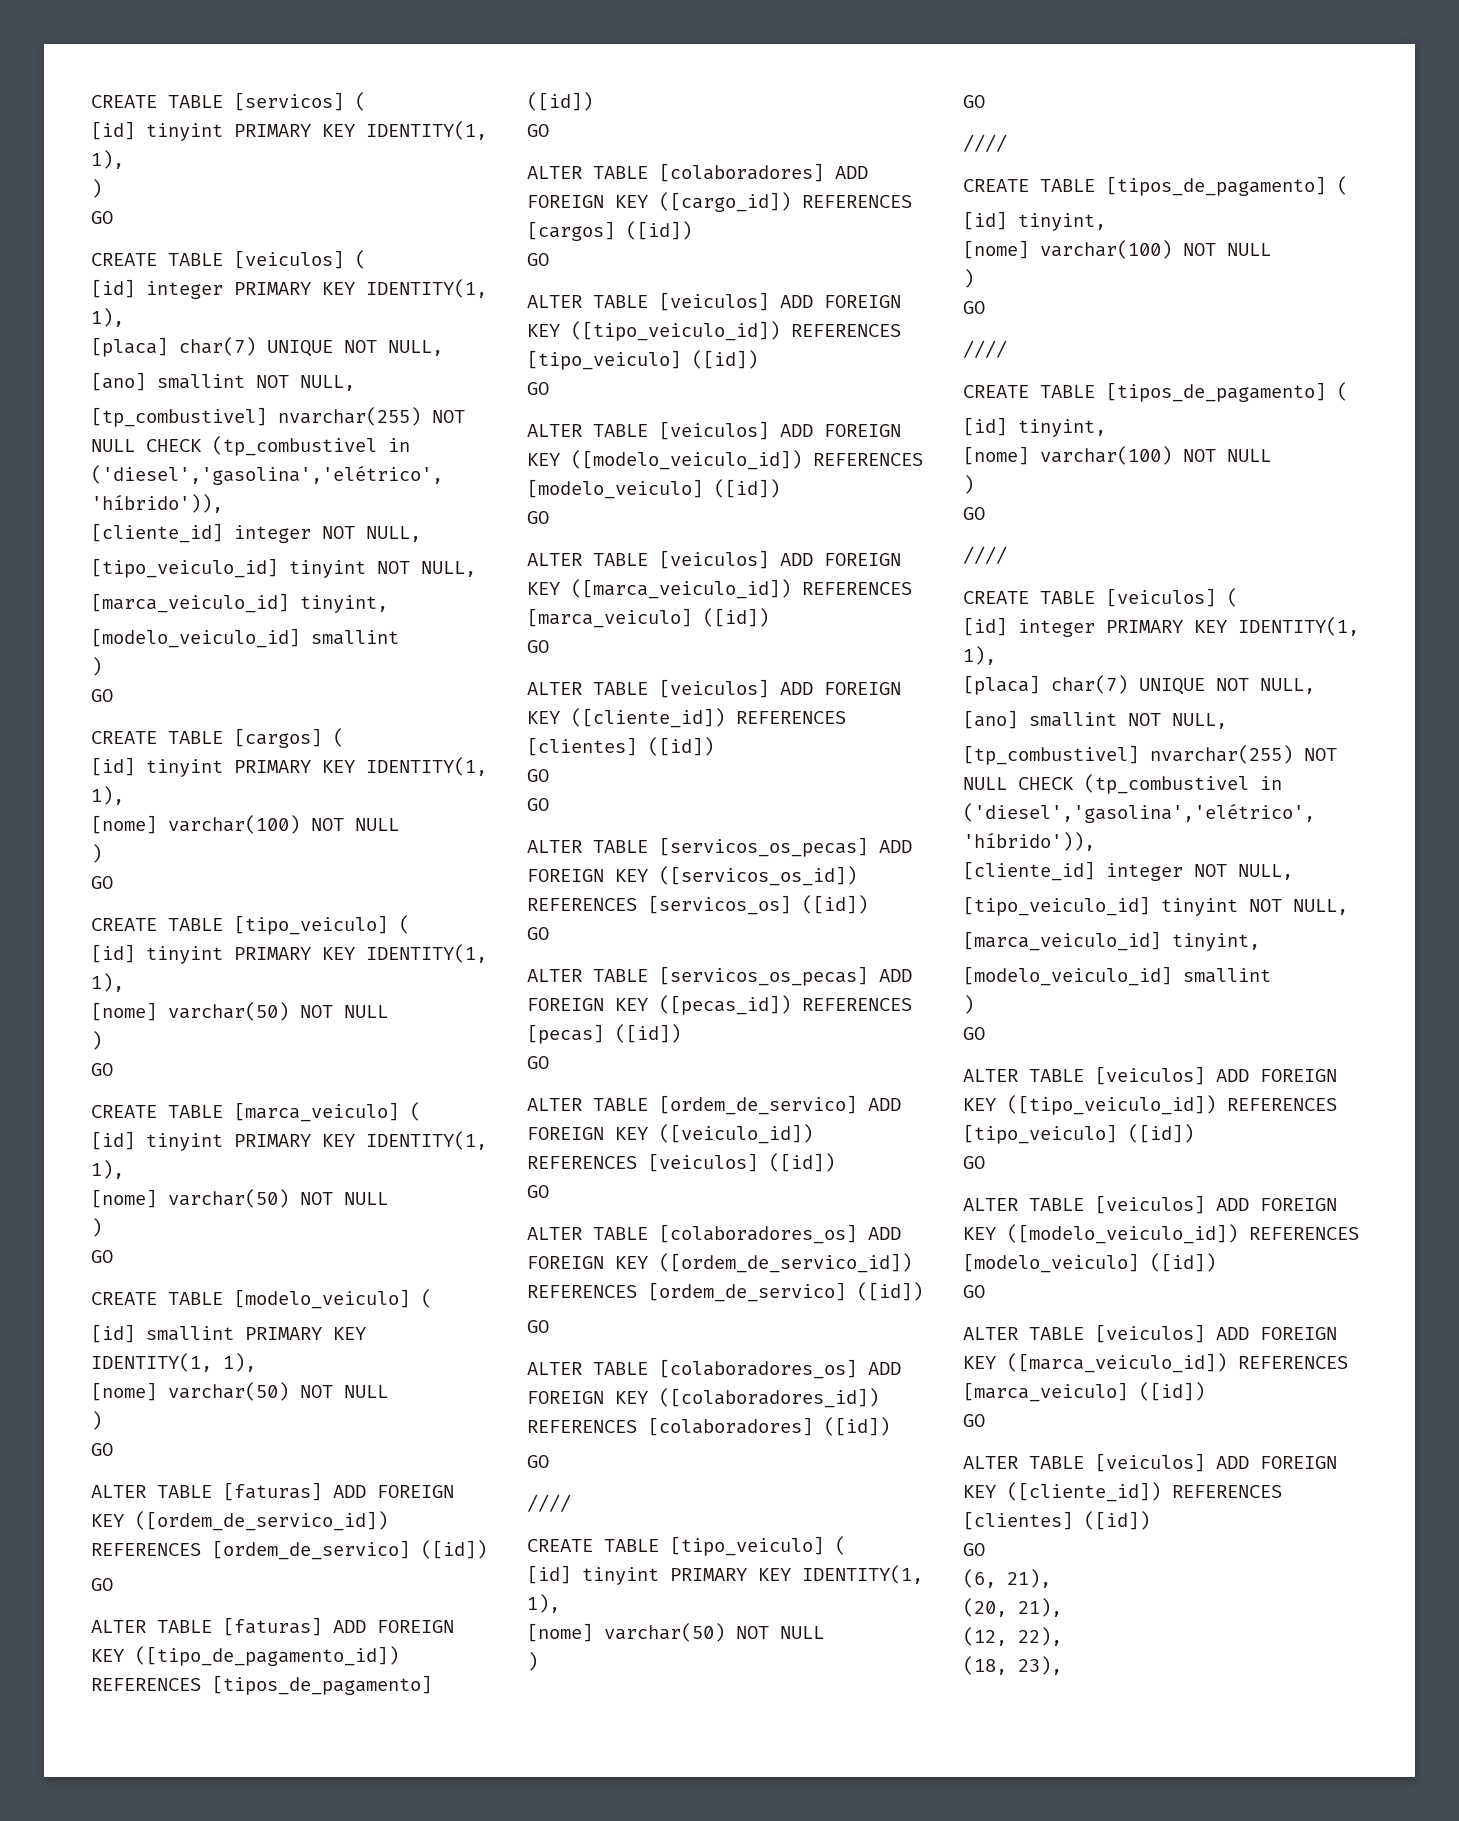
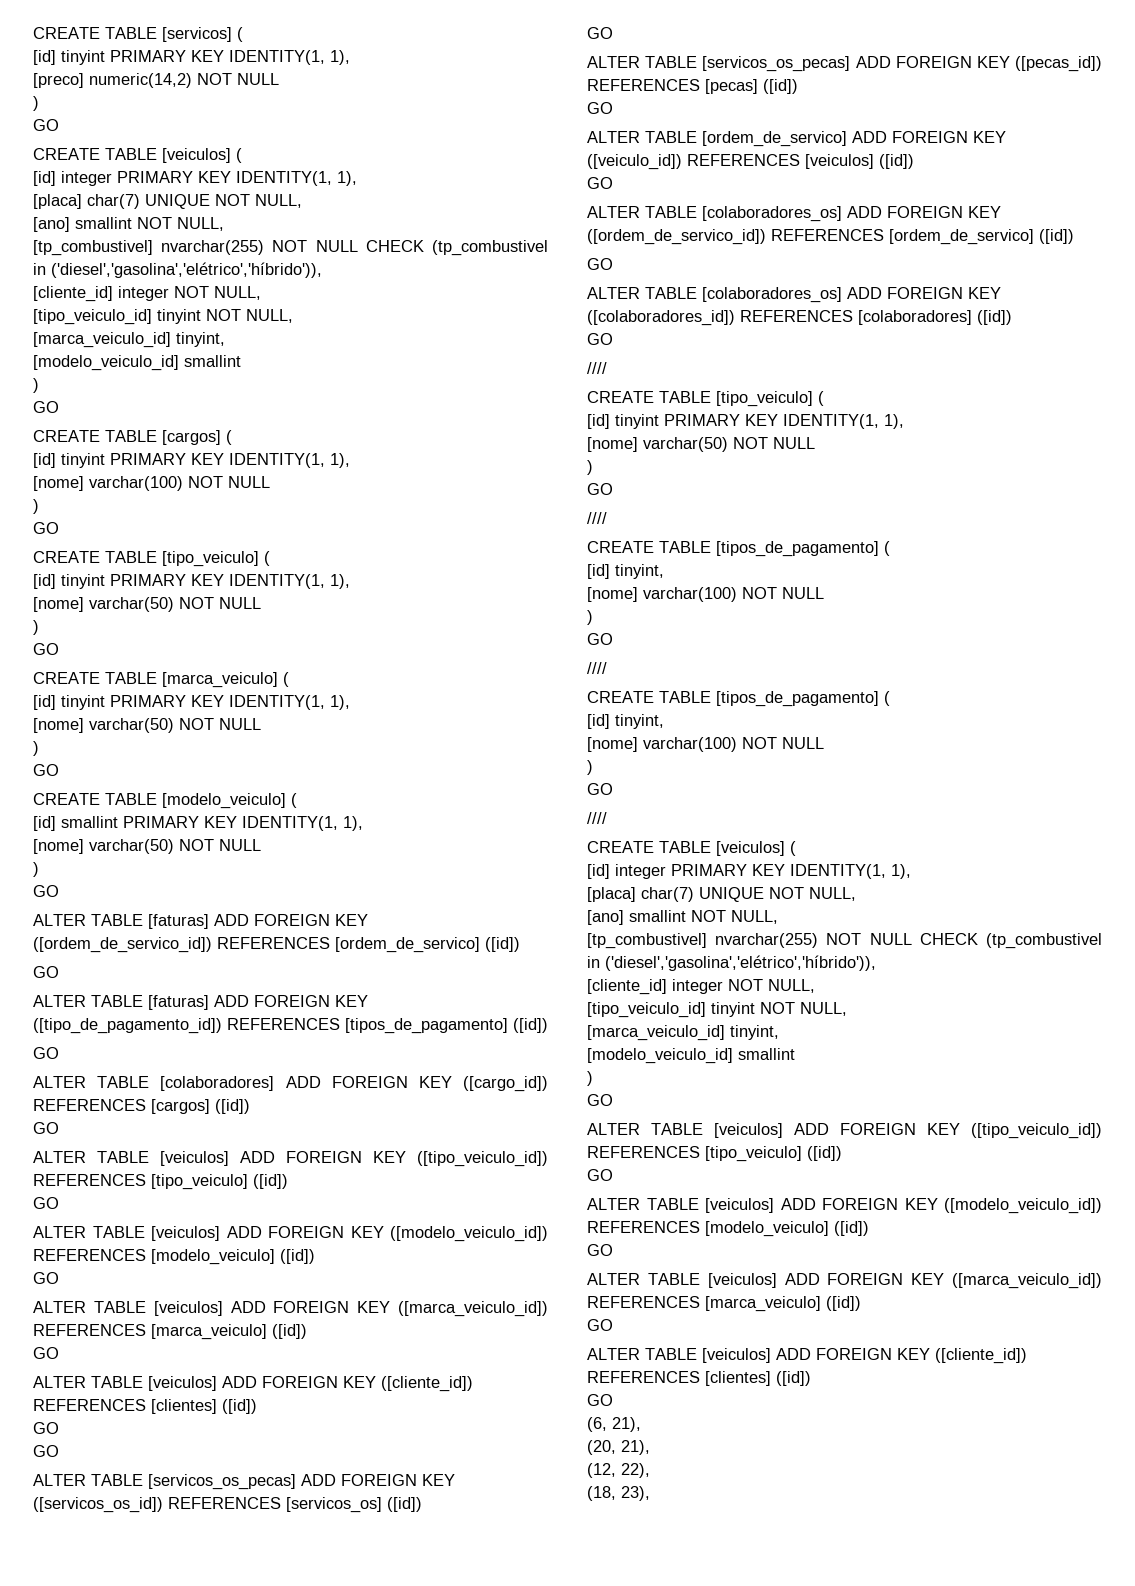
+ [preco] numeric(14,2) NOT NULL

